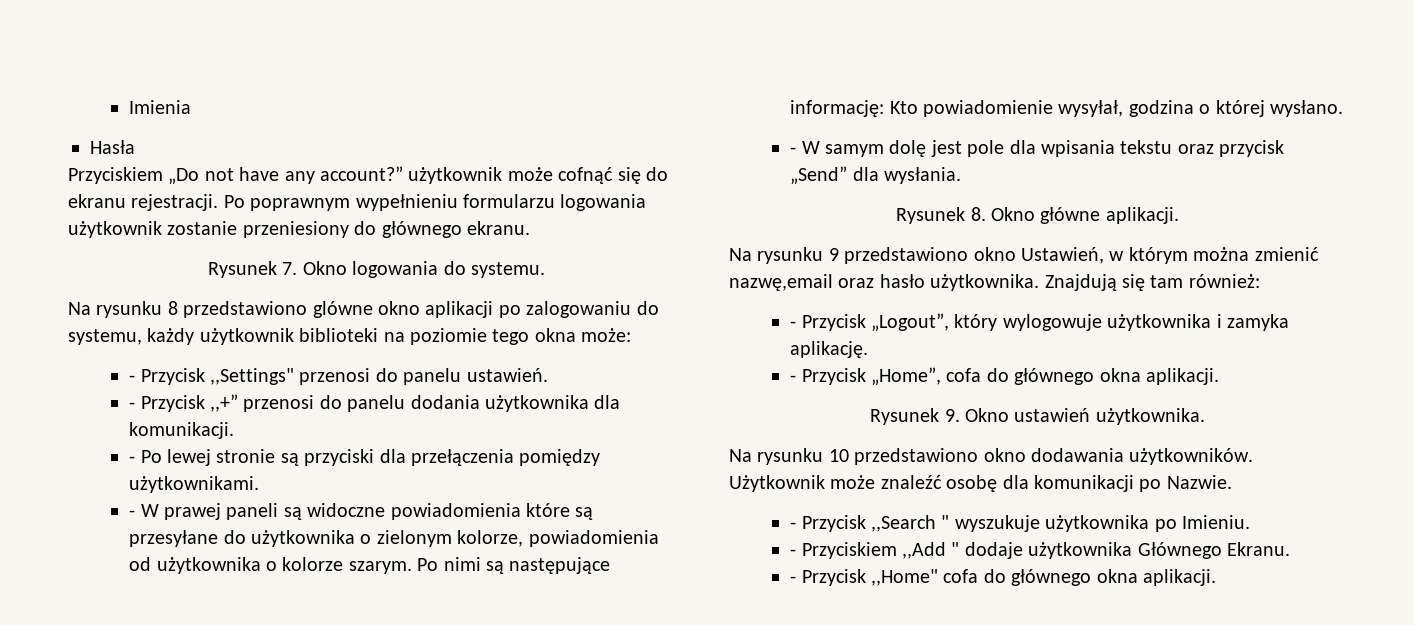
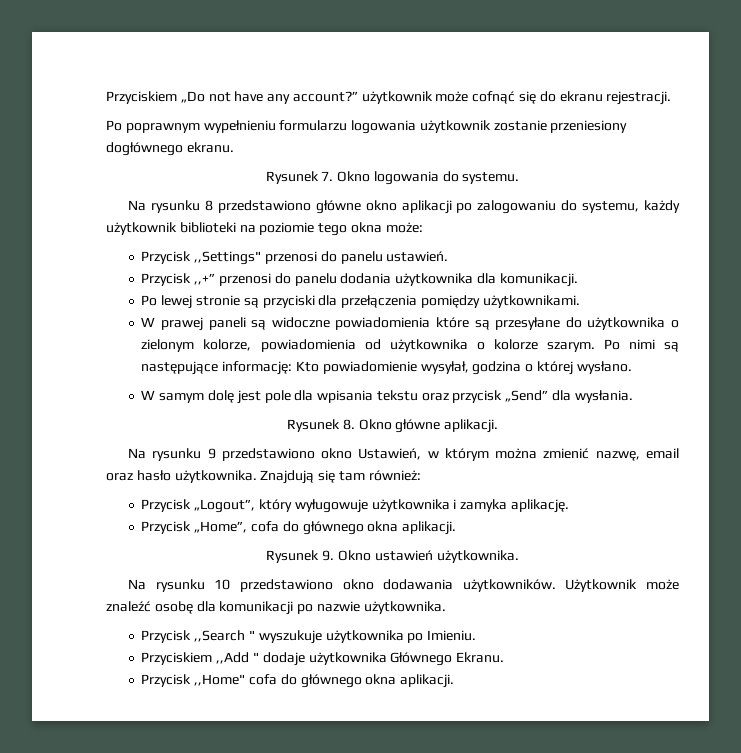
- Imienia
- Hasła
- Przyciskiem „Do not have any account?” użytkownik może cofnąć się do ekranu rejestracji. Po poprawnym wypełnieniu formularzu logowania użytkownik zostanie przeniesiony do głównego ekranu.
+ Przyciskiem „Do not have any account?” użytkownik może cofnąć się do ekranu rejestracji.
+ Po poprawnym wypełnieniu formularzu logowania użytkownik zostanie przeniesiony dogłównego ekranu.
- Na rysunku 8 przedstawiono glówne okno aplikacji po zalogowaniu do systemu, każdy użytkownik biblioteki na poziomie tego okna może:
+ Na rysunku 8 przedstawiono główne okno aplikacji po zalogowaniu do systemu, każdy użytkownik biblioteki na poziomie tego okna może:
- - Przycisk ,,Settings" przenosi do panelu ustawień.
+ Przycisk ,,Settings" przenosi do panelu ustawień.
- - Przycisk ,,+” przenosi do panelu dodania użytkownika dla komunikacji.
+ Przycisk ,,+” przenosi do panelu dodania użytkownika dla komunikacji.
- - Po lewej stronie są przyciski dla przełączenia pomiędzy użytkownikami.
+ Po lewej stronie są przyciski dla przełączenia pomiędzy użytkownikami.
- - W prawej paneli są widoczne powiadomienia które są przesyłane do użytkownika o zielonym kolorze, powiadomienia od użytkownika o kolorze szarym.
+ W prawej paneli są widoczne powiadomienia które są przesyłane do użytkownika o zielonym kolorze, powiadomienia od użytkownika o kolorze szarym.
- - W samym dolę jest pole dla wpisania tekstu oraz przycisk „Send” dla wysłania.
+ W samym dolę jest pole dla wpisania tekstu oraz przycisk „Send” dla wysłania.
- Na rysunku 9 przedstawiono okno Ustawień, w którym można zmienić nazwę,email oraz hasło użytkownika.
+ Na rysunku 9 przedstawiono okno Ustawień, w którym można zmienić nazwę, email oraz hasło użytkownika.
- - Przycisk „Logout”, który wylogowuje użytkownika i zamyka aplikację.
+ Przycisk „Logout”, który wyługowuje użytkownika i zamyka aplikację.
- - Przycisk „Home”, cofa do głównego okna aplikacji.
+ Przycisk „Home”, cofa do głównego okna aplikacji.
- Użytkownik może znaleźć osobę dla komunikacji po Nazwie.
- - Przycisk ,,Search " wyszukuje użytkownika po Imieniu.
+ Użytkownik może znaleźć osobę dla komunikacji po nazwie użytkownika.
+ Przycisk ,,Search " wyszukuje użytkownika po Imieniu.
- - Przyciskiem ,,Add " dodaje użytkownika Głównego Ekranu.
+ Przyciskiem ,,Add " dodaje użytkownika Głównego Ekranu.
- - Przycisk ,,Home" cofa do głównego okna aplikacji.
+ Przycisk ,,Home" cofa do głównego okna aplikacji.

